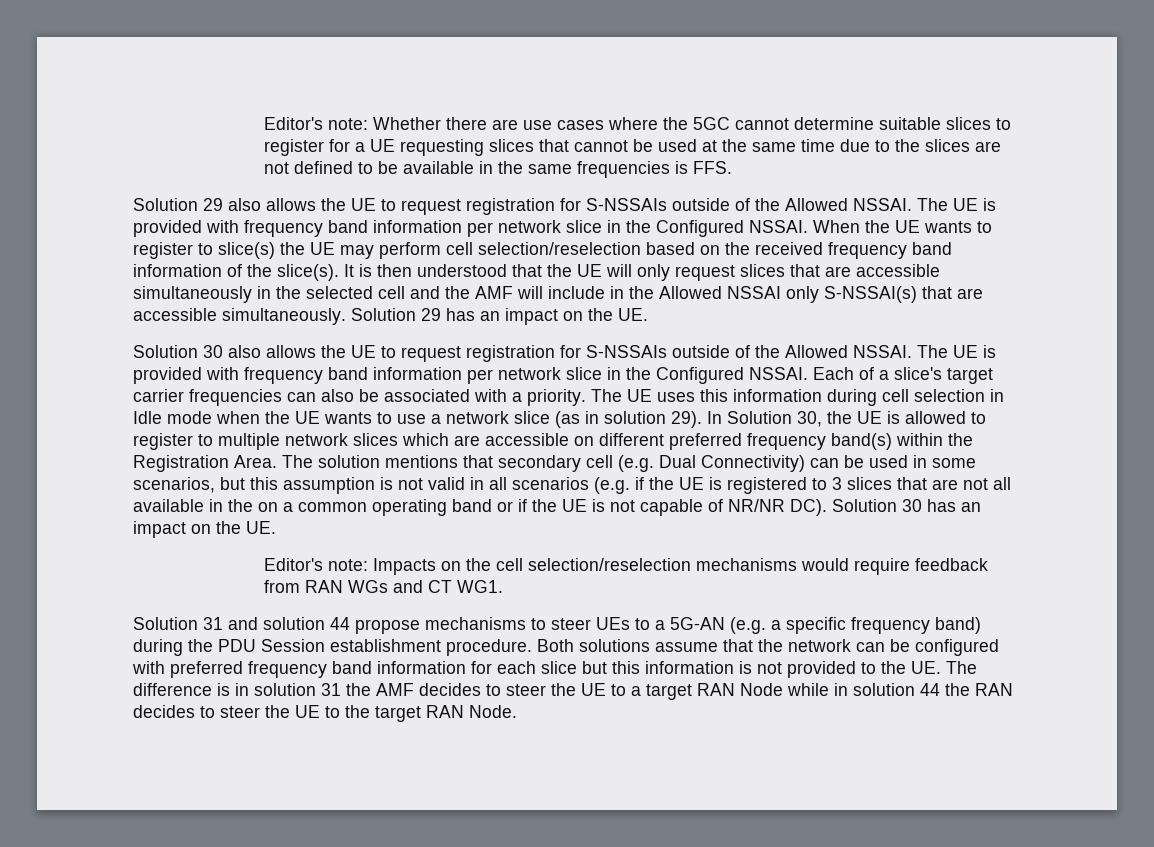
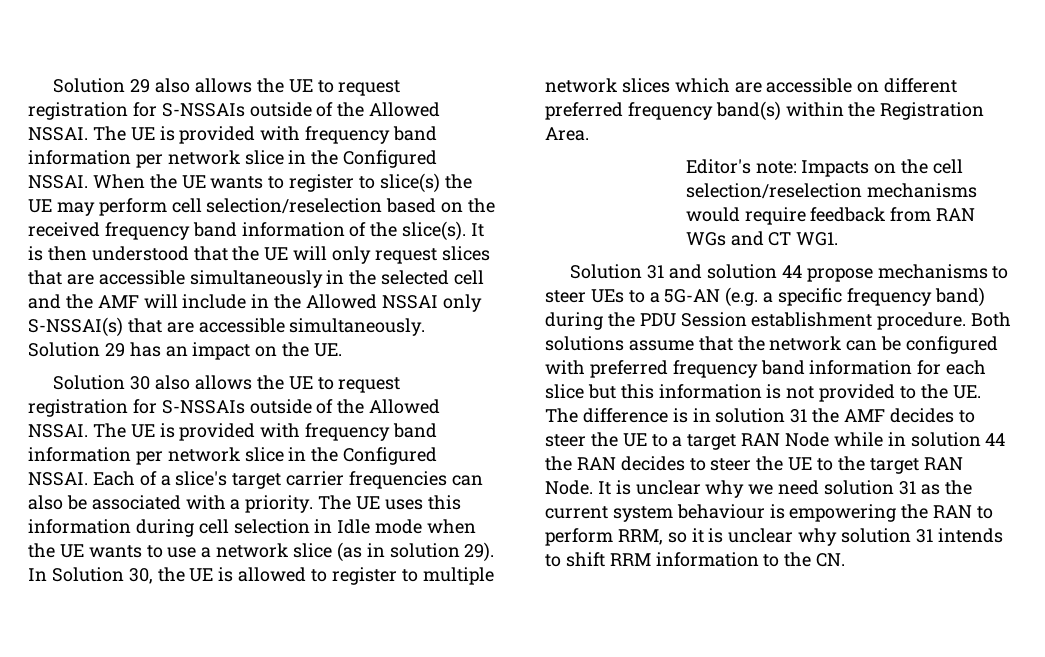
- Editor's note: Whether there are use cases where the 5GC cannot determine suitable slices to register for a UE requesting slices that cannot be used at the same time due to the slices are not defined to be available in the same frequencies is FFS.
- The solution mentions that secondary cell (e.g. Dual Connectivity) can be used in some scenarios, but this assumption is not valid in all scenarios (e.g. if the UE is registered to 3 slices that are not all available in the on a common operating band or if the UE is not capable of NR/NR DC). Solution 30 has an impact on the UE.
+ It is unclear why we need solution 31 as the current system behaviour is empowering the RAN to perform RRM, so it is unclear why solution 31 intends to shift RRM information to the CN.

